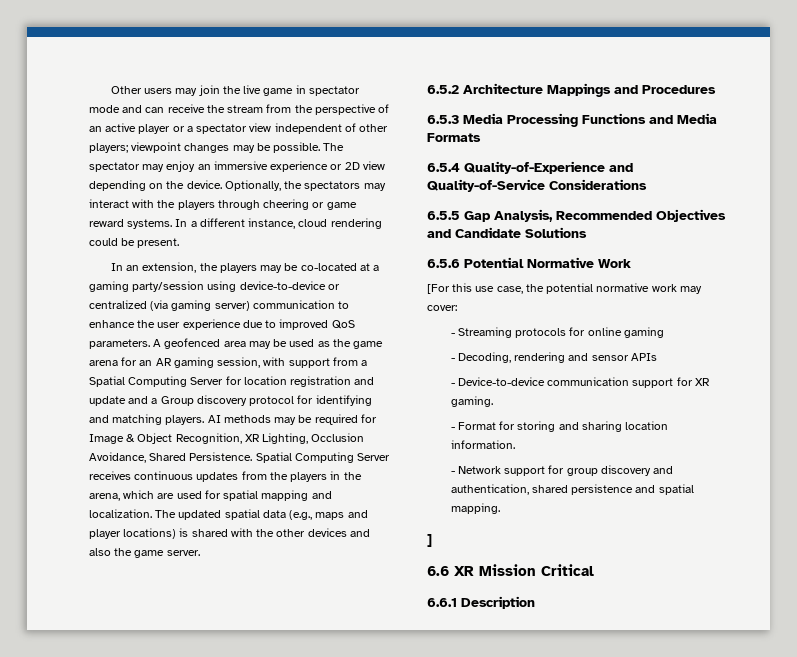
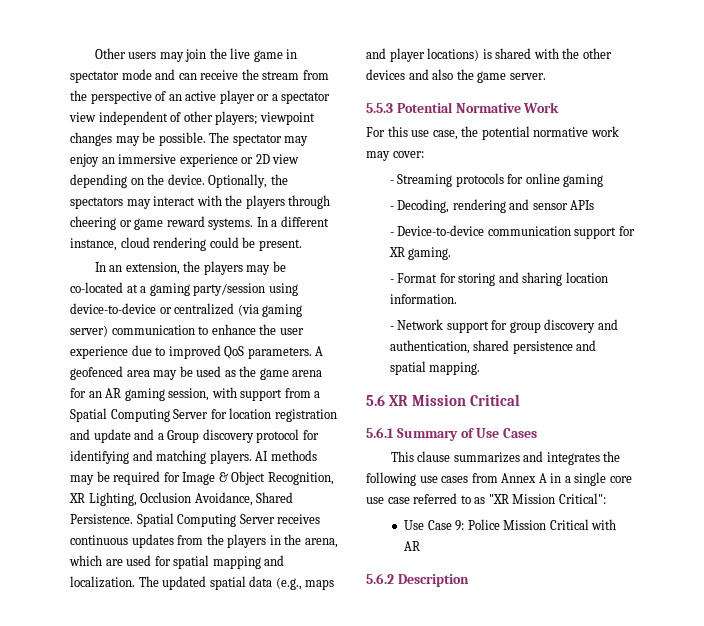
- 6.5.2 Architecture Mappings and Procedures
- 6.5.3 Media Processing Functions and Media Formats
- 6.5.4 Quality-of-Experience and Quality-of-Service Considerations
- 6.5.5 Gap Analysis, Recommended Objectives and Candidate Solutions
- 6.5.6 Potential Normative Work
+ 5.5.3 Potential Normative Work
- [For this use case, the potential normative work may cover:
+ For this use case, the potential normative work may cover:
- ]
- 6.6 XR Mission Critical
+ 5.6 XR Mission Critical
- 6.6.1 Description
+ 5.6.1 Summary of Use Cases
+ This clause summarizes and integrates the following use cases from Annex A in a single core use case referred to as "XR Mission Critical":
+ Use Case 9: Police Mission Critical with AR
+ 5.6.2 Description

